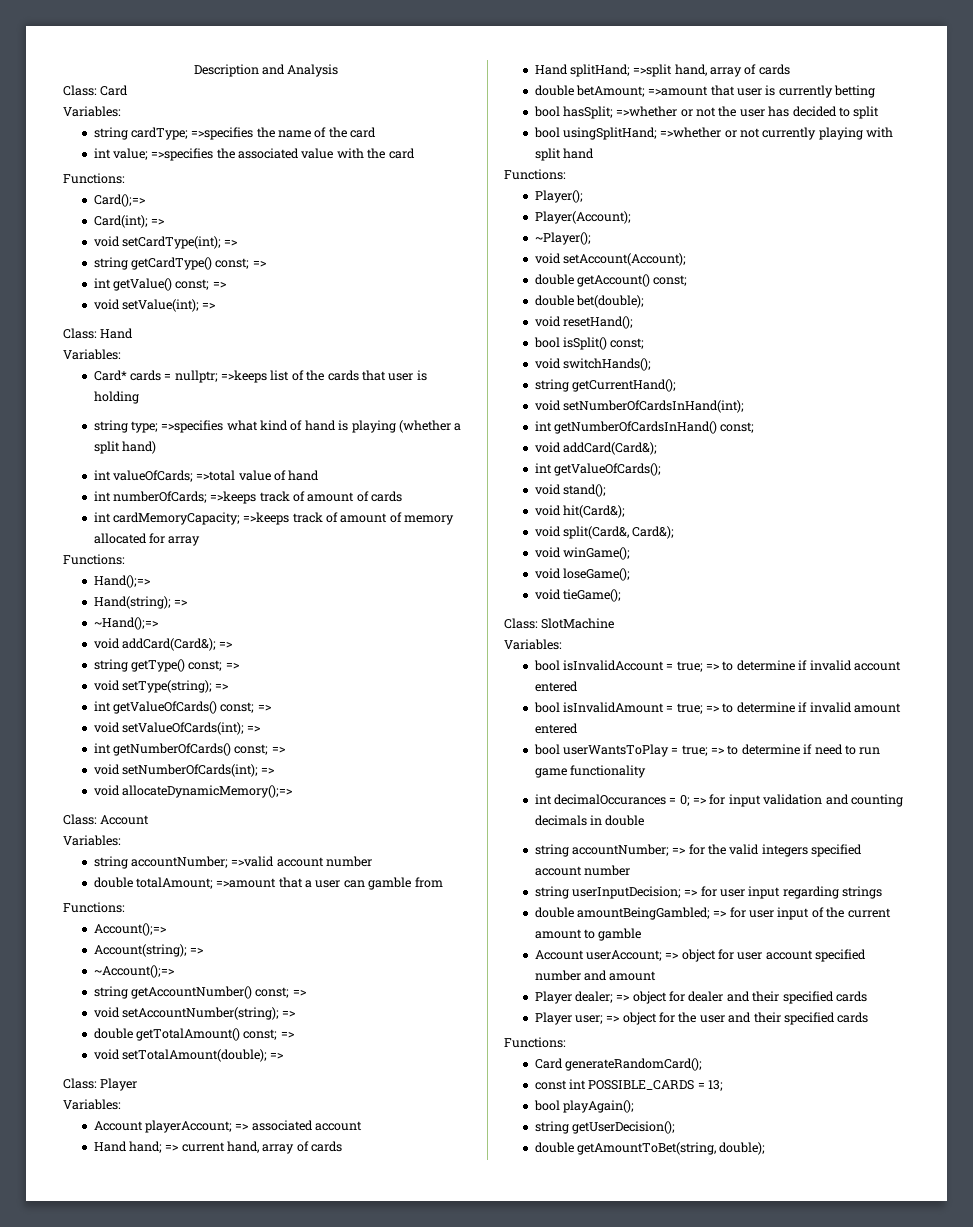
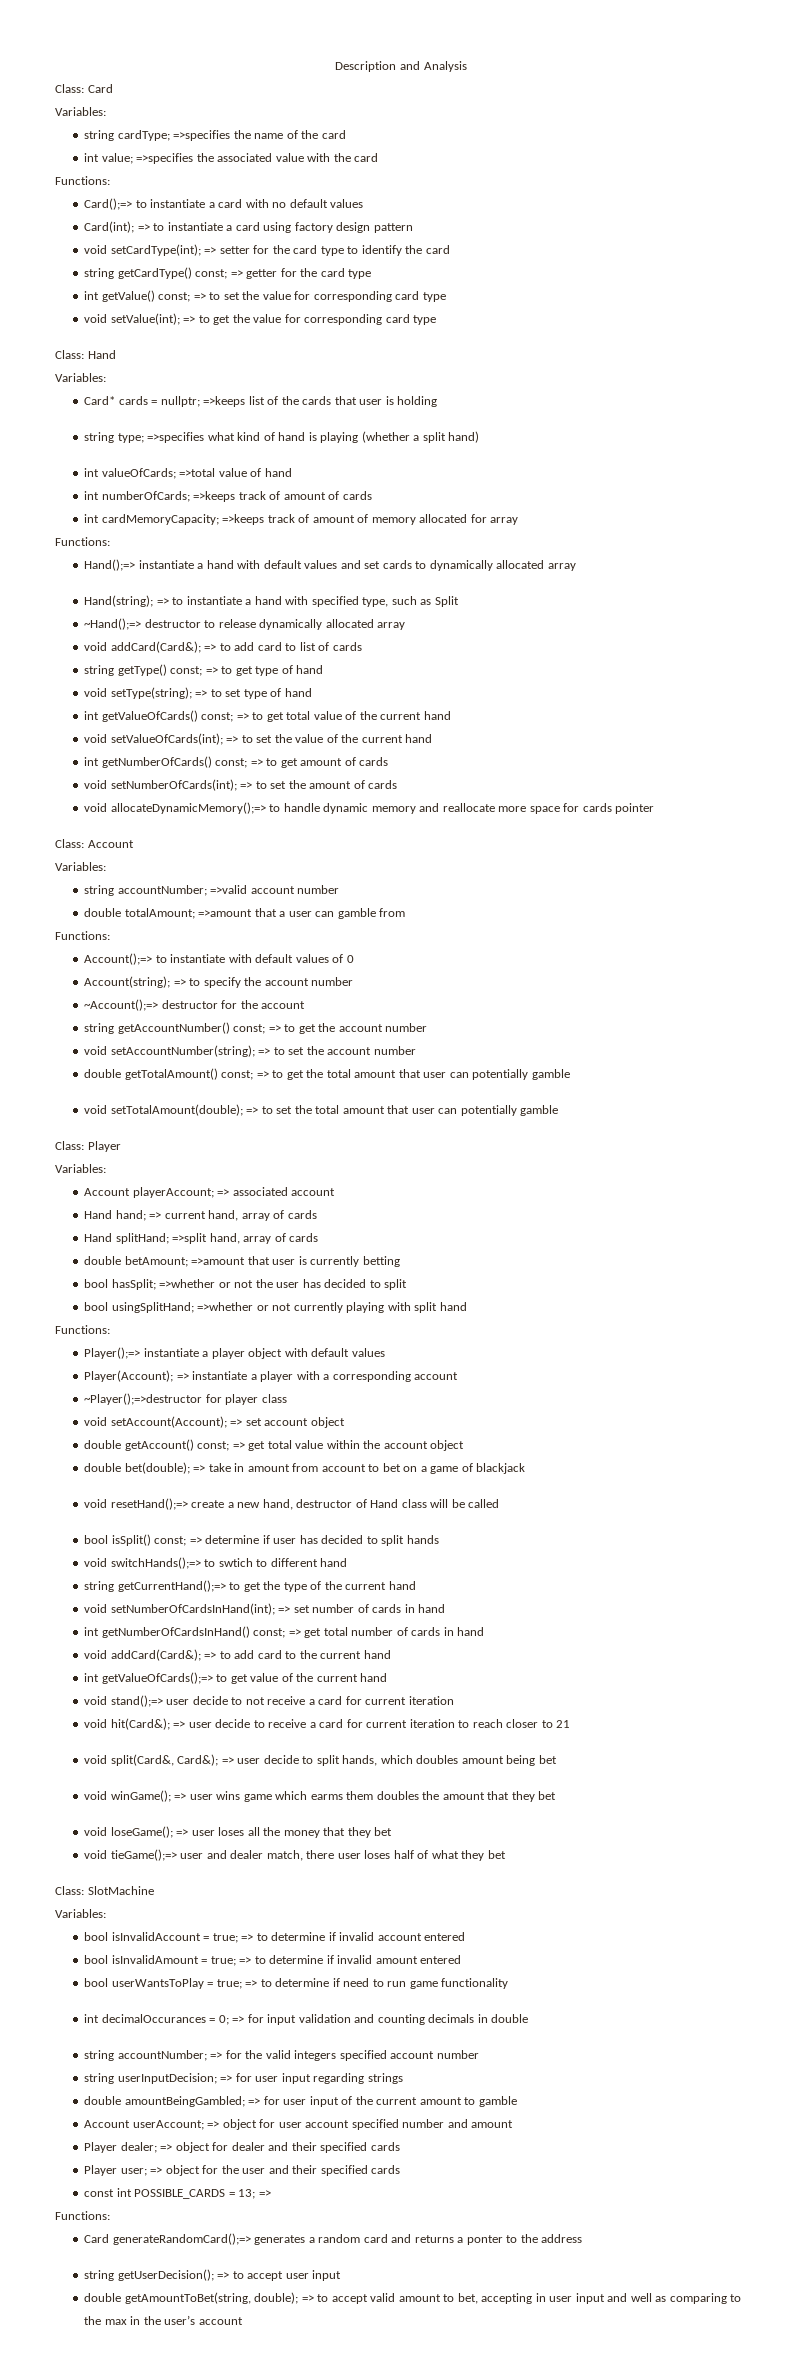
- Card();=>
- Card(int); =>
- void setCardType(int); =>
+ Card();=> to instantiate a card with no default values
+ Card(int); => to instantiate a card using factory design pattern
+ void setCardType(int); => setter for the card type to identify the card
- string getCardType() const; =>
+ string getCardType() const; => getter for the card type
- int getValue() const; =>
- void setValue(int); =>
+ int getValue() const; => to set the value for corresponding card type
+ void setValue(int); => to get the value for corresponding card type
- Hand();=>
- Hand(string); =>
- ~Hand();=>
- void addCard(Card&); =>
- string getType() const; =>
- void setType(string); =>
- int getValueOfCards() const; =>
- void setValueOfCards(int); =>
- int getNumberOfCards() const; =>
- void setNumberOfCards(int); =>
- void allocateDynamicMemory();=>
+ Hand();=> instantiate a hand with default values and set cards to dynamically allocated array
+ Hand(string); => to instantiate a hand with specified type, such as Split
+ ~Hand();=> destructor to release dynamically allocated array
+ void addCard(Card&); => to add card to list of cards
+ string getType() const; => to get type of hand
+ void setType(string); => to set type of hand
+ int getValueOfCards() const; => to get total value of the current hand
+ void setValueOfCards(int); => to set the value of the current hand
+ int getNumberOfCards() const; => to get amount of cards
+ void setNumberOfCards(int); => to set the amount of cards
+ void allocateDynamicMemory();=> to handle dynamic memory and reallocate more space for cards pointer
- Account();=>
- Account(string); =>
- ~Account();=>
- string getAccountNumber() const; =>
- void setAccountNumber(string); =>
- double getTotalAmount() const; =>
- void setTotalAmount(double); =>
+ Account();=> to instantiate with default values of 0
+ Account(string); => to specify the account number
+ ~Account();=> destructor for the account
+ string getAccountNumber() const; => to get the account number
+ void setAccountNumber(string); => to set the account number
+ double getTotalAmount() const; => to get the total amount that user can potentially gamble
+ void setTotalAmount(double); => to set the total amount that user can potentially gamble
- Player();
- Player(Account);
- ~Player();
- void setAccount(Account);
- double getAccount() const;
- double bet(double);
- void resetHand();
- bool isSplit() const;
- void switchHands();
- string getCurrentHand();
- void setNumberOfCardsInHand(int);
- int getNumberOfCardsInHand() const;
- void addCard(Card&);
- int getValueOfCards();
- void stand();
- void hit(Card&);
- void split(Card&, Card&);
- void winGame();
- void loseGame();
- void tieGame();
+ Player();=> instantiate a player object with default values
+ Player(Account); => instantiate a player with a corresponding account
+ ~Player();=>destructor for player class
+ void setAccount(Account); => set account object
+ double getAccount() const; => get total value within the account object
+ double bet(double); => take in amount from account to bet on a game of blackjack
+ void resetHand();=> create a new hand, destructor of Hand class will be called
+ bool isSplit() const; => determine if user has decided to split hands
+ void switchHands();=> to swtich to different hand
+ string getCurrentHand();=> to get the type of the current hand
+ void setNumberOfCardsInHand(int); => set number of cards in hand
+ int getNumberOfCardsInHand() const; => get total number of cards in hand
+ void addCard(Card&); => to add card to the current hand
+ int getValueOfCards();=> to get value of the current hand
+ void stand();=> user decide to not receive a card for current iteration
+ void hit(Card&); => user decide to receive a card for current iteration to reach closer to 21
+ void split(Card&, Card&); => user decide to split hands, which doubles amount being bet
+ void winGame(); => user wins game which earms them doubles the amount that they bet
+ void loseGame(); => user loses all the money that they bet
+ void tieGame();=> user and dealer match, there user loses half of what they bet
  Player user; => object for the user and their specified cards
- Functions:
- Card generateRandomCard();
- const int POSSIBLE_CARDS = 13;
- bool playAgain();
- string getUserDecision();
- double getAmountToBet(string, double);
+ const int POSSIBLE_CARDS = 13; =>
+ Functions:
+ Card generateRandomCard();=> generates a random card and returns a ponter to the address
+ string getUserDecision(); => to accept user input
+ double getAmountToBet(string, double); => to accept valid amount to bet, accepting in user input and well as comparing to the max in the user’s account

